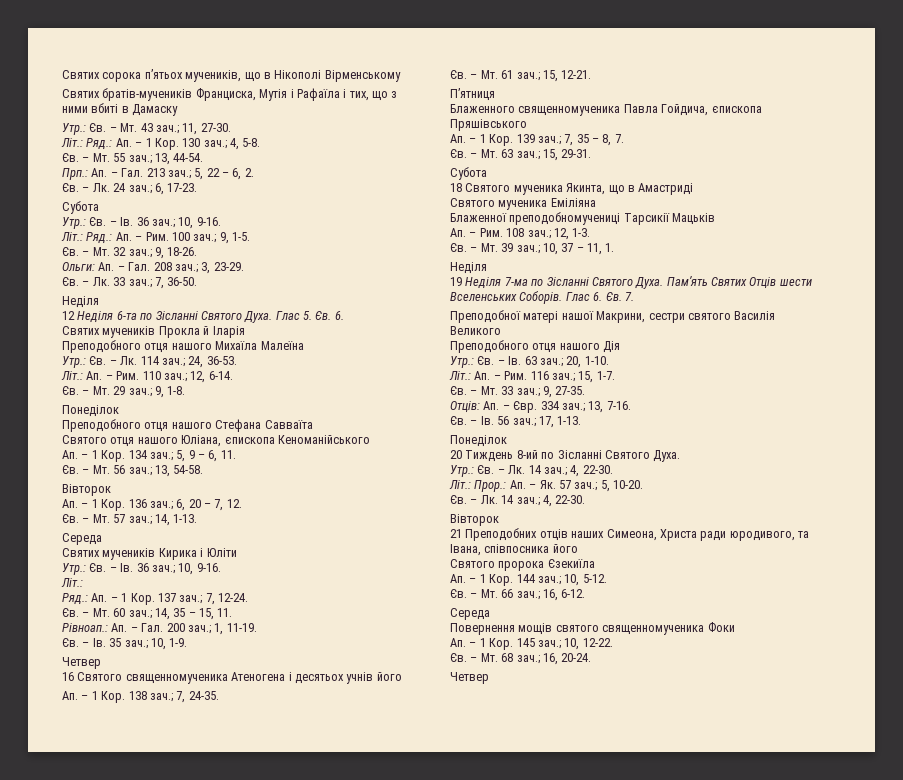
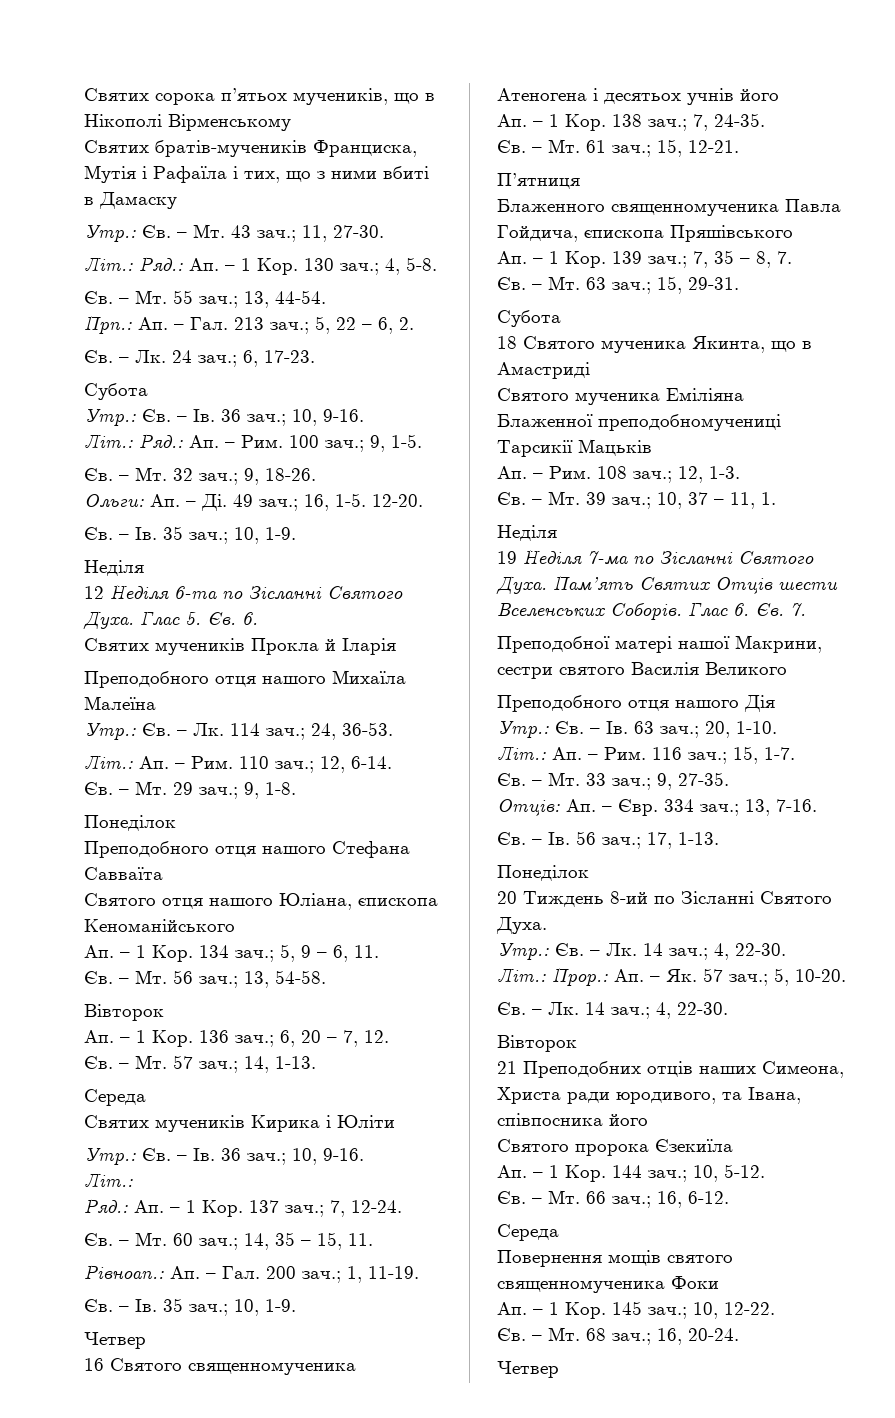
- Ольги: Ап. – Гал. 208 зач.; 3, 23-29.
- Єв. – Лк. 33 зач.; 7, 36-50.
+ Ольги: Ап. – Ді. 49 зач.; 16, 1-5. 12-20.
+ Єв. – Ів. 35 зач.; 10, 1-9.

